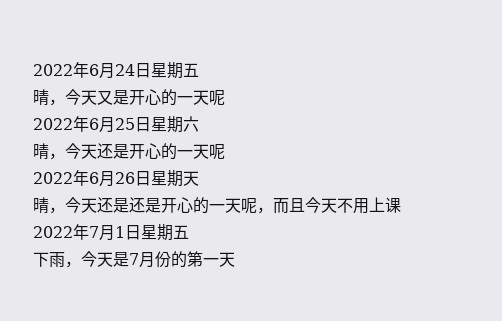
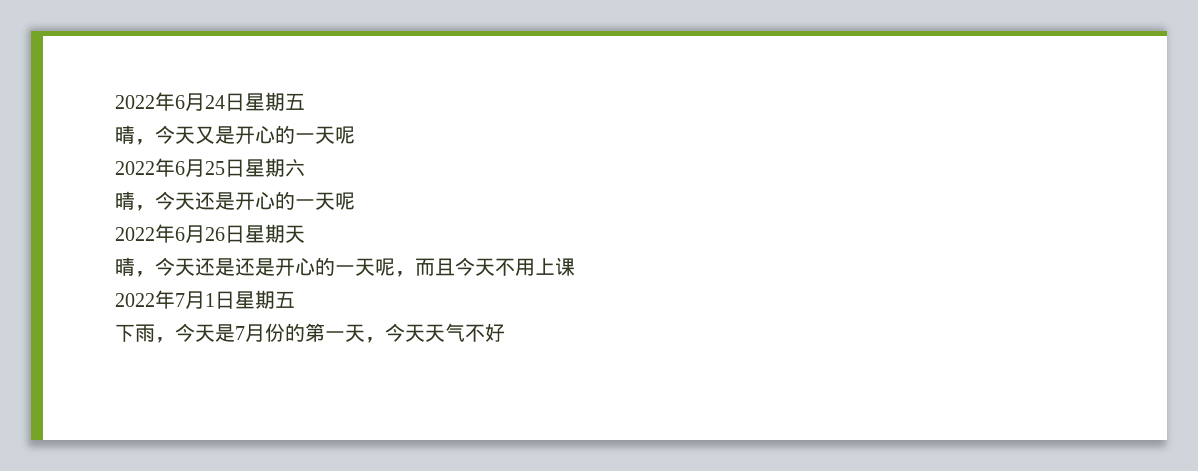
- 下雨，今天是7月份的第一天
+ 下雨，今天是7月份的第一天，今天天气不好

